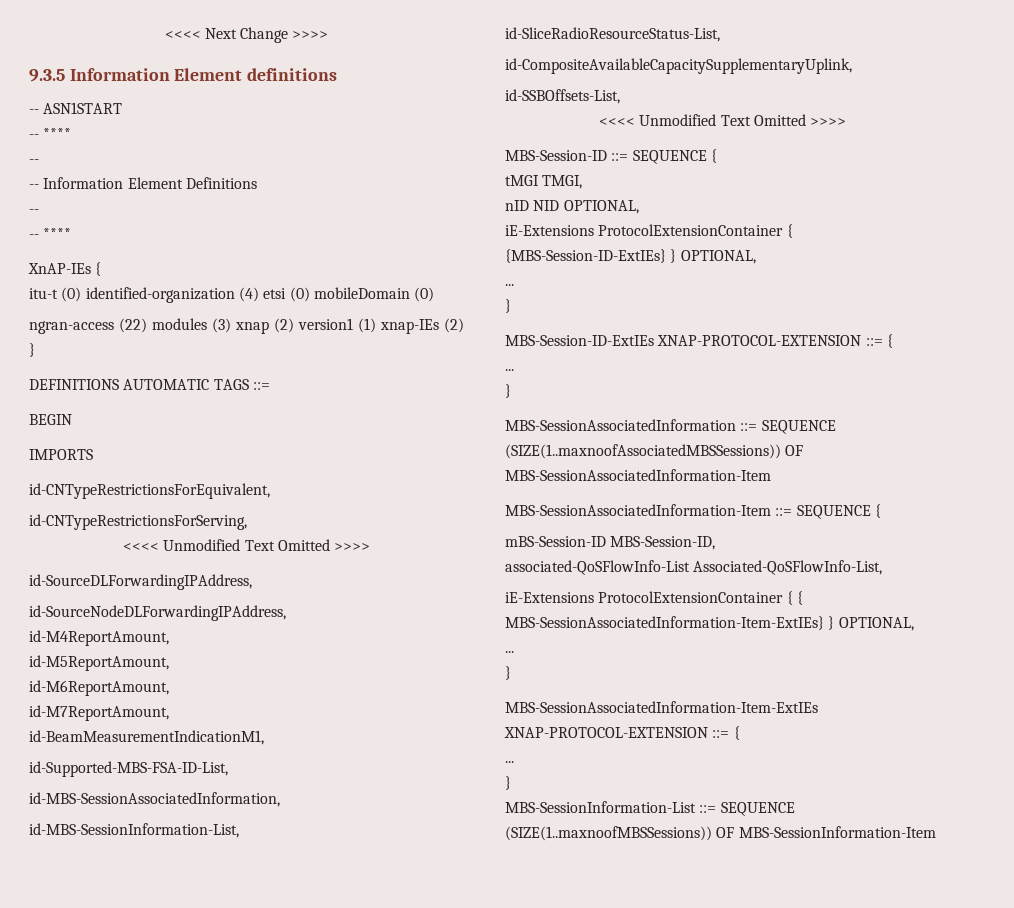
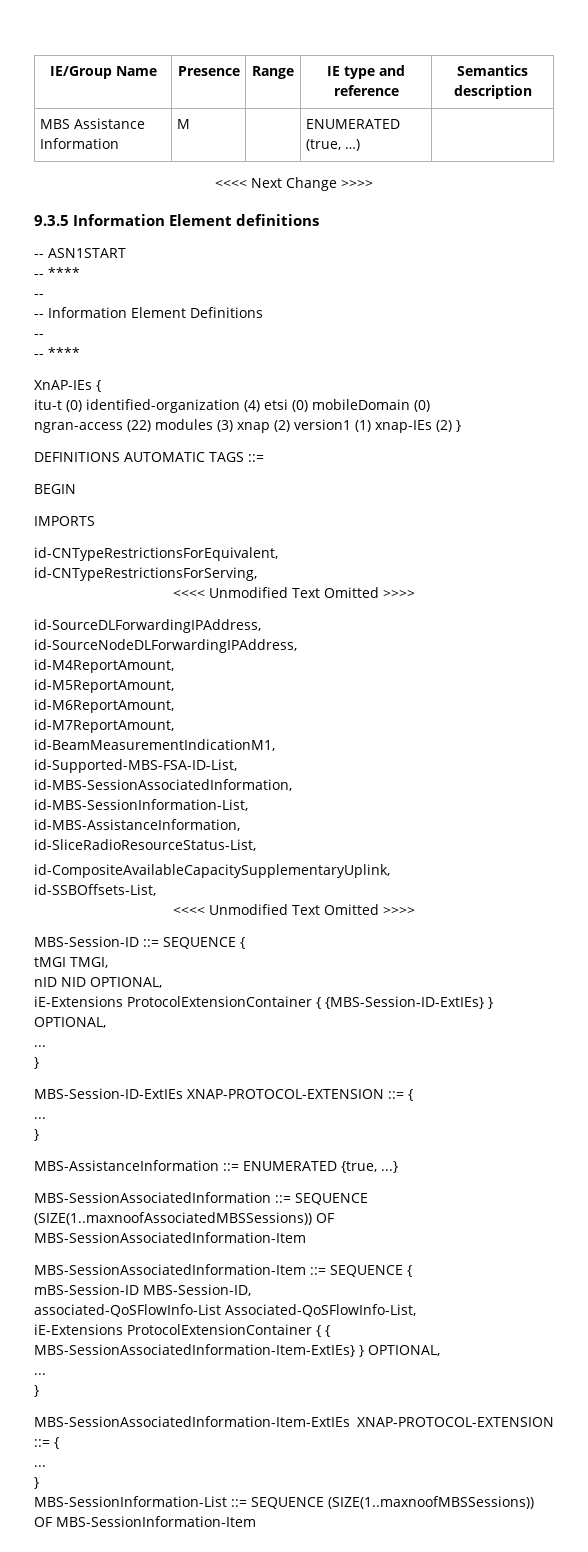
+ IE/Group Name | Presence | Range | IE type and reference | Semantics description
+ MBS Assistance Information | M | | ENUMERATED (true, …) |
+ id-MBS-AssistanceInformation,
+ MBS-AssistanceInformation ::= ENUMERATED {true, ...}

